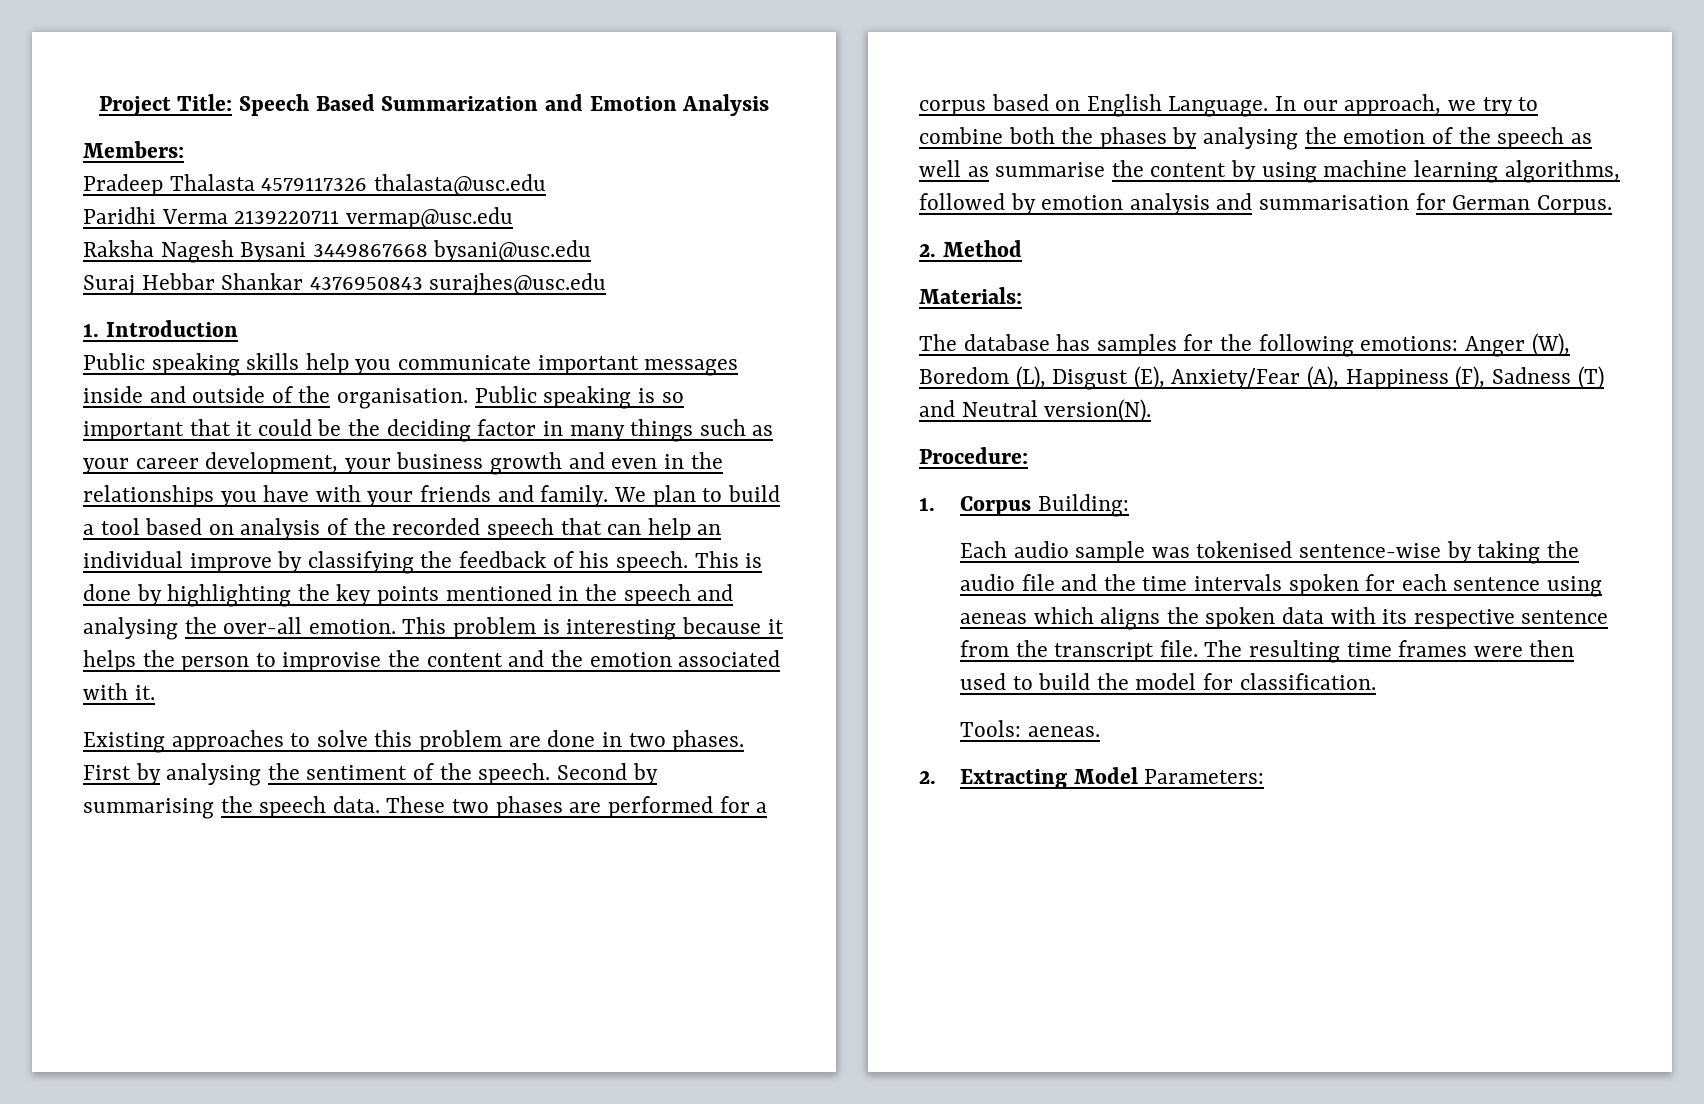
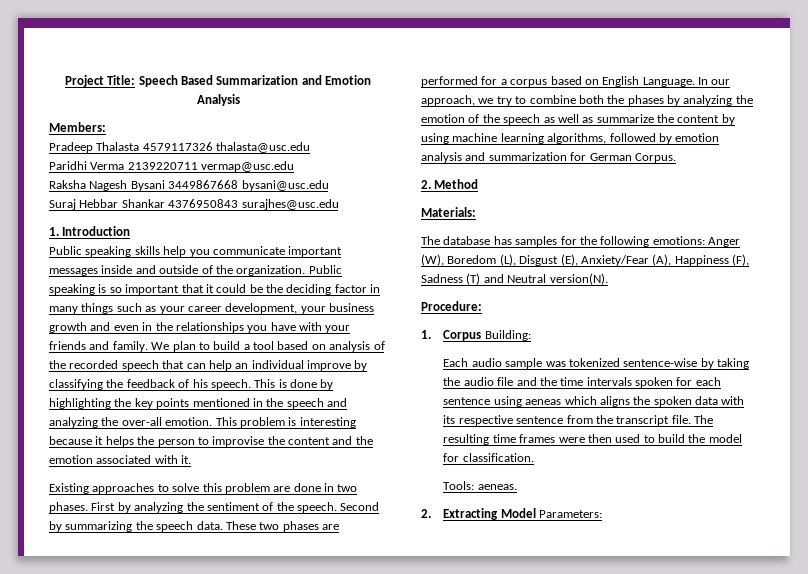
- Public speaking skills help you communicate important messages inside and outside of the organisation.
+ Public speaking skills help you communicate important messages inside and outside of the organization.
- This is done by highlighting the key points mentioned in the speech and analysing the over-all emotion.
+ This is done by highlighting the key points mentioned in the speech and analyzing the over-all emotion.
- First by analysing the sentiment of the speech.
+ First by analyzing the sentiment of the speech.
- Second by summarising the speech data.
+ Second by summarizing the speech data.
- In our approach, we try to combine both the phases by analysing the emotion of the speech as well as summarise the content by using machine learning algorithms, followed by emotion analysis and summarisation for German Corpus.
+ In our approach, we try to combine both the phases by analyzing the emotion of the speech as well as summarize the content by using machine learning algorithms, followed by emotion analysis and summarization for German Corpus.
- Each audio sample was tokenised sentence-wise by taking the audio file and the time intervals spoken for each sentence using aeneas which aligns the spoken data with its respective sentence from the transcript file.
+ Each audio sample was tokenized sentence-wise by taking the audio file and the time intervals spoken for each sentence using aeneas which aligns the spoken data with its respective sentence from the transcript file.

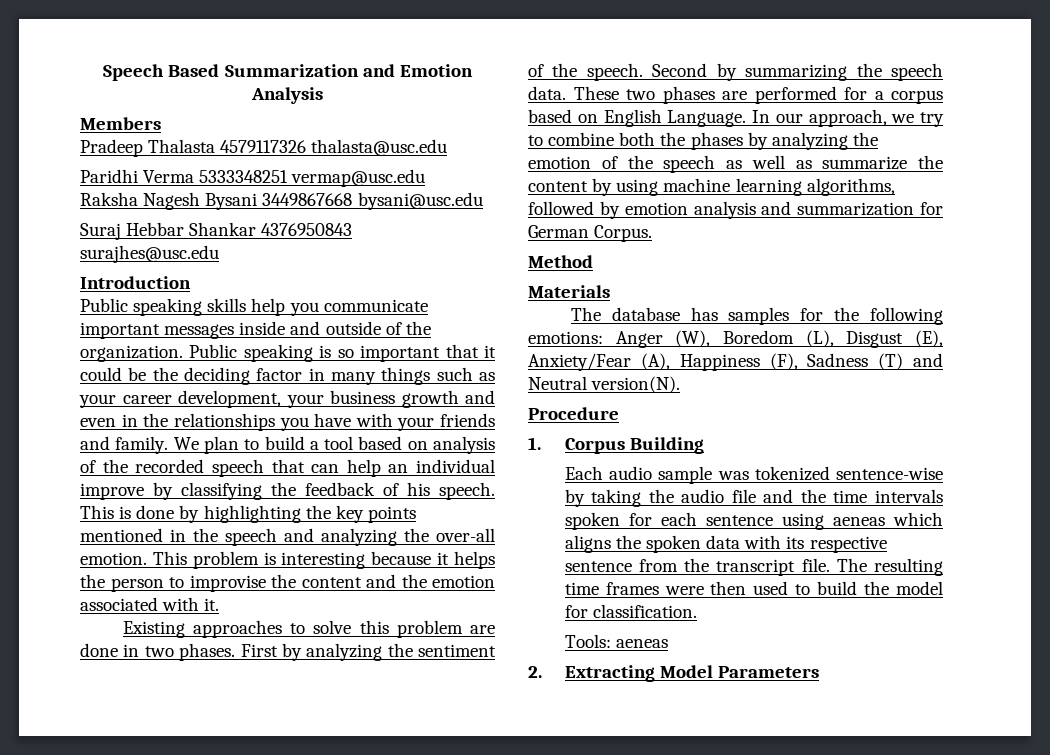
- Project Title: Speech Based Summarization and Emotion Analysis
+ Speech Based Summarization and Emotion Analysis
- Members:
+ Members
- Paridhi Verma 2139220711 vermap@usc.edu
+ Paridhi Verma 5333348251 vermap@usc.edu
- 1. Introduction
+ Introduction
- 2. Method
+ Method
- Materials:
+ Materials
- Procedure:
+ Procedure
- 1. Corpus Building:
+ 1. Corpus Building
- Tools: aeneas.
+ Tools: aeneas
- 2. Extracting Model Parameters:
+ 2. Extracting Model Parameters

